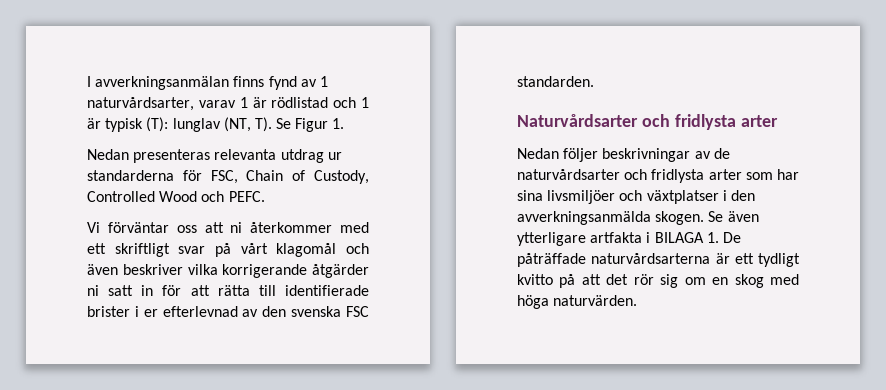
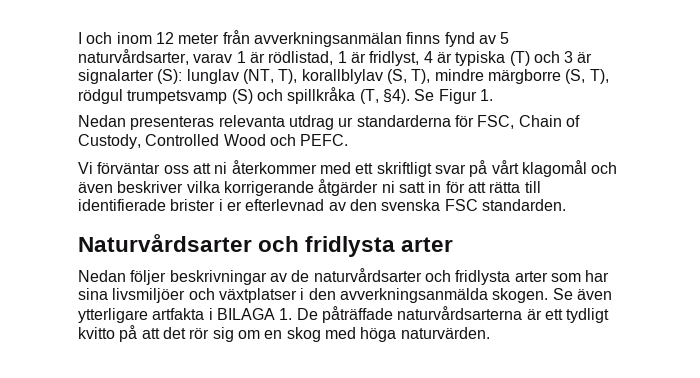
- I avverkningsanmälan finns fynd av 1 naturvårdsarter, varav 1 är rödlistad och 1 är typisk (T): lunglav (NT, T). Se Figur 1.
+ I och inom 12 meter från avverkningsanmälan finns fynd av 5 naturvårdsarter, varav 1 är rödlistad, 1 är fridlyst, 4 är typiska (T) och 3 är signalarter (S): lunglav (NT, T), korallblylav (S, T), mindre märgborre (S, T), rödgul trumpetsvamp (S) och spillkråka (T, §4). Se Figur 1.

